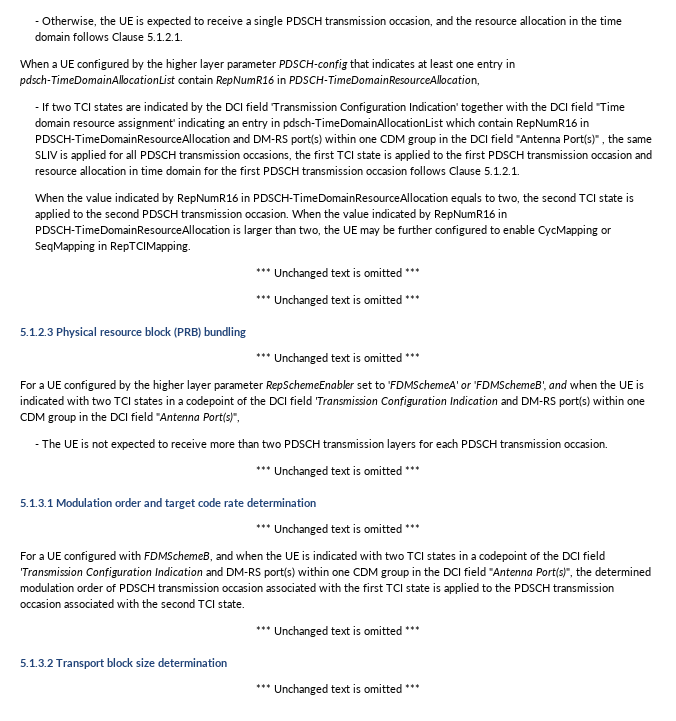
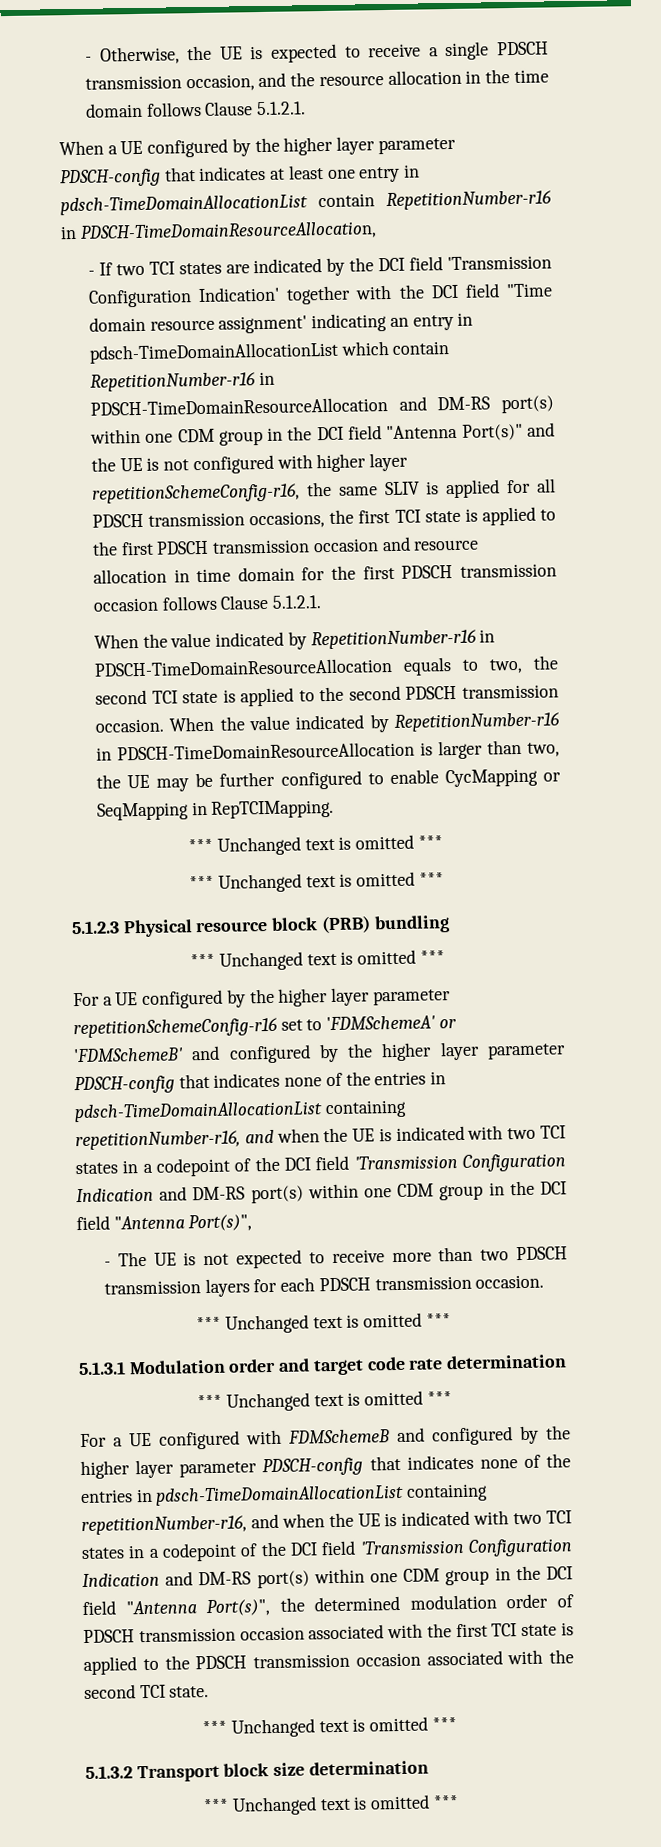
- When a UE configured by the higher layer parameter PDSCH-config that indicates at least one entry in pdsch-TimeDomainAllocationList contain RepNumR16 in PDSCH-TimeDomainResourceAllocation,
+ When a UE configured by the higher layer parameter PDSCH-config that indicates at least one entry in pdsch-TimeDomainAllocationList contain RepetitionNumber-r16 in PDSCH-TimeDomainResourceAllocation,
- - If two TCI states are indicated by the DCI field 'Transmission Configuration Indication' together with the DCI field "Time domain resource assignment' indicating an entry in pdsch-TimeDomainAllocationList which contain RepNumR16 in PDSCH-TimeDomainResourceAllocation and DM-RS port(s) within one CDM group in the DCI field "Antenna Port(s)" , the same SLIV is applied for all PDSCH transmission occasions, the first TCI state is applied to the first PDSCH transmission occasion and resource allocation in time domain for the first PDSCH transmission occasion follows Clause 5.1.2.1.
+ - If two TCI states are indicated by the DCI field 'Transmission Configuration Indication' together with the DCI field "Time domain resource assignment' indicating an entry in pdsch-TimeDomainAllocationList which contain RepetitionNumber-r16 in PDSCH-TimeDomainResourceAllocation and DM-RS port(s) within one CDM group in the DCI field "Antenna Port(s)" and the UE is not configured with higher layer repetitionSchemeConfig-r16, the same SLIV is applied for all PDSCH transmission occasions, the first TCI state is applied to the first PDSCH transmission occasion and resource allocation in time domain for the first PDSCH transmission occasion follows Clause 5.1.2.1.
- When the value indicated by RepNumR16 in PDSCH-TimeDomainResourceAllocation equals to two, the second TCI state is applied to the second PDSCH transmission occasion.
+ When the value indicated by RepetitionNumber-r16 in PDSCH-TimeDomainResourceAllocation equals to two, the second TCI state is applied to the second PDSCH transmission occasion.
- When the value indicated by RepNumR16 in PDSCH-TimeDomainResourceAllocation is larger than two, the UE may be further configured to enable CycMapping or SeqMapping in RepTCIMapping.
+ When the value indicated by RepetitionNumber-r16 in PDSCH-TimeDomainResourceAllocation is larger than two, the UE may be further configured to enable CycMapping or SeqMapping in RepTCIMapping.
- For a UE configured by the higher layer parameter RepSchemeEnabler set to 'FDMSchemeA' or 'FDMSchemeB', and when the UE is indicated with two TCI states in a codepoint of the DCI field 'Transmission Configuration Indication and DM-RS port(s) within one CDM group in the DCI field "Antenna Port(s)",
+ For a UE configured by the higher layer parameter repetitionSchemeConfig-r16 set to 'FDMSchemeA' or 'FDMSchemeB' and configured by the higher layer parameter PDSCH-config that indicates none of the entries in pdsch-TimeDomainAllocationList containing repetitionNumber-r16, and when the UE is indicated with two TCI states in a codepoint of the DCI field 'Transmission Configuration Indication and DM-RS port(s) within one CDM group in the DCI field "Antenna Port(s)",
- For a UE configured with FDMSchemeB, and when the UE is indicated with two TCI states in a codepoint of the DCI field 'Transmission Configuration Indication and DM-RS port(s) within one CDM group in the DCI field "Antenna Port(s)", the determined modulation order of PDSCH transmission occasion associated with the first TCI state is applied to the PDSCH transmission occasion associated with the second TCI state.
+ For a UE configured with FDMSchemeB and configured by the higher layer parameter PDSCH-config that indicates none of the entries in pdsch-TimeDomainAllocationList containing repetitionNumber-r16, and when the UE is indicated with two TCI states in a codepoint of the DCI field 'Transmission Configuration Indication and DM-RS port(s) within one CDM group in the DCI field "Antenna Port(s)", the determined modulation order of PDSCH transmission occasion associated with the first TCI state is applied to the PDSCH transmission occasion associated with the second TCI state.

